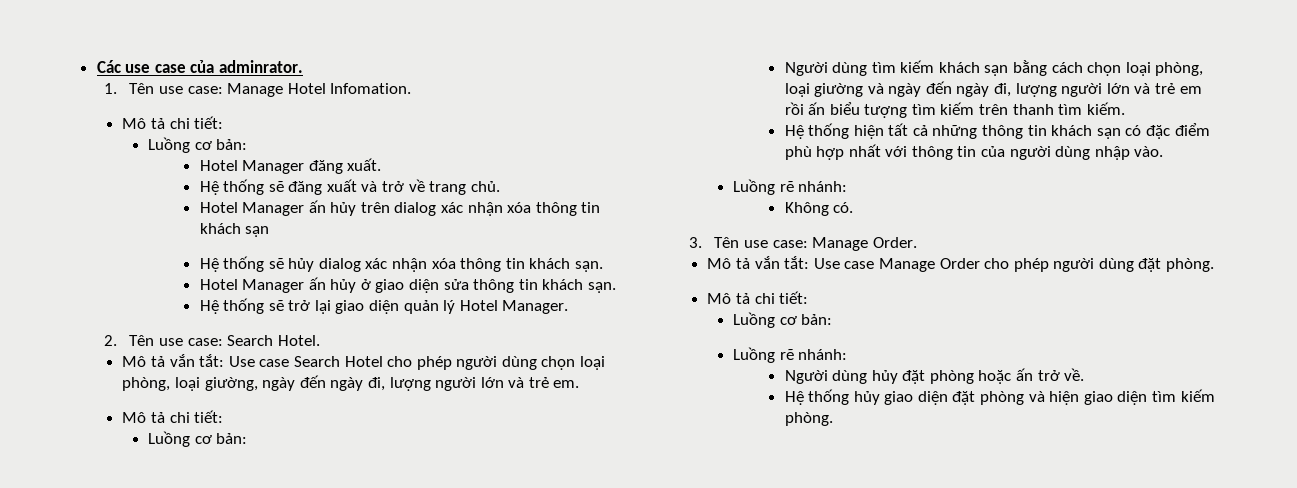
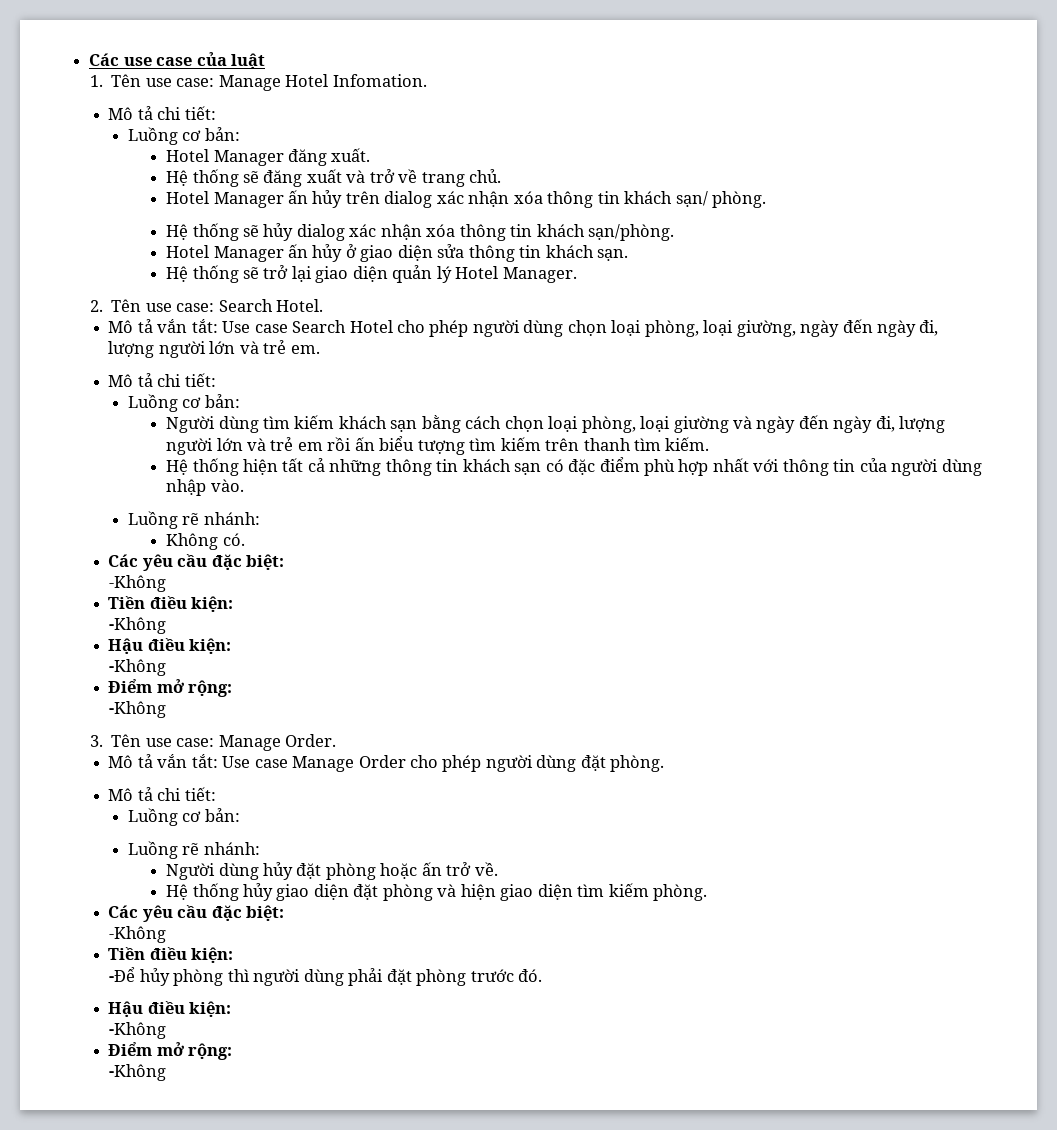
- Các use case của adminrator.
+ Các use case của luật
- Hotel Manager ấn hủy trên dialog xác nhận xóa thông tin khách sạn
+ Hotel Manager ấn hủy trên dialog xác nhận xóa thông tin khách sạn/ phòng.
- Hệ thống sẽ hủy dialog xác nhận xóa thông tin khách sạn.
+ Hệ thống sẽ hủy dialog xác nhận xóa thông tin khách sạn/phòng.
  Không có.
+ Các yêu cầu đặc biệt:
+ -Không
+ Tiền điều kiện:
+ -Không
+ Hậu điều kiện:
+ -Không
+ Điểm mở rộng:
+ -Không
  Hệ thống hủy giao diện đặt phòng và hiện giao diện tìm kiếm phòng.
+ Các yêu cầu đặc biệt:
+ -Không
+ Tiền điều kiện:
+ -Để hủy phòng thì người dùng phải đặt phòng trước đó.
+ Hậu điều kiện:
+ -Không
+ Điểm mở rộng:
+ -Không

